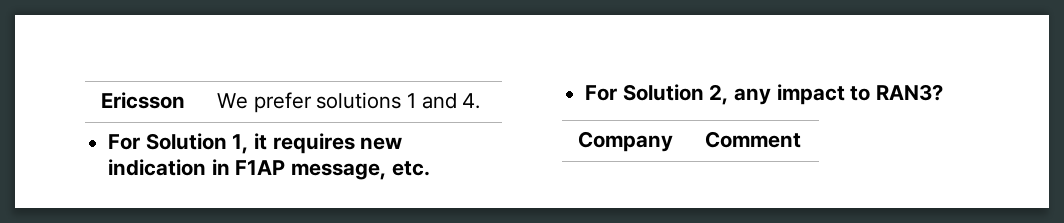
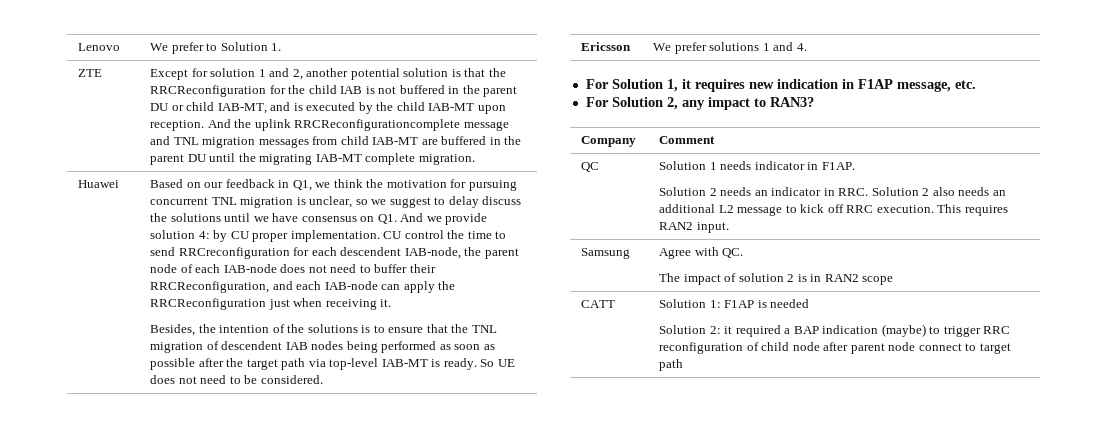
+ Lenovo | We prefer to Solution 1.
+ ZTE | Except for solution 1 and 2, another potential solution is that the RRCReconfiguration for the child IAB is not buffered in the parent DU or child IAB-MT, and is executed by the child IAB-MT upon reception. And the uplink RRCReconfigurationcomplete message and TNL migration messages from child IAB-MT are buffered in the parent DU until the migrating IAB-MT complete migration.
+ Huawei | Based on our feedback in Q1, we think the motivation for pursuing concurrent TNL migration is unclear, so we suggest to delay discuss the solutions until we have consensus on Q1. And we provide solution 4: by CU proper implementation. CU control the time to send RRCreconfiguration for each descendent IAB-node, the parent node of each IAB-node does not need to buffer their RRCReconfiguration, and each IAB-node can apply the RRCReconfiguration just when receiving it.
+ Besides, the intention of the solutions is to ensure that the TNL migration of descendent IAB nodes being performed as soon as possible after the target path via top-level IAB-MT is ready. So UE does not need to be considered.
+ QC | Solution 1 needs indicator in F1AP.
+ Solution 2 needs an indicator in RRC. Solution 2 also needs an additional L2 message to kick off RRC execution. This requires RAN2 input.
+ Samsung | Agree with QC.
+ The impact of solution 2 is in RAN2 scope
+ CATT | Solution 1: F1AP is needed
+ Solution 2: it required a BAP indication (maybe) to trigger RRC reconfiguration of child node after parent node connect to target path

